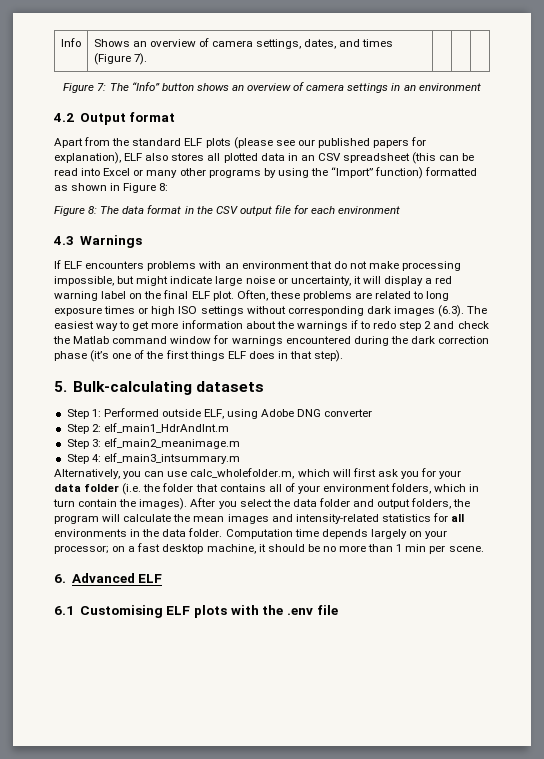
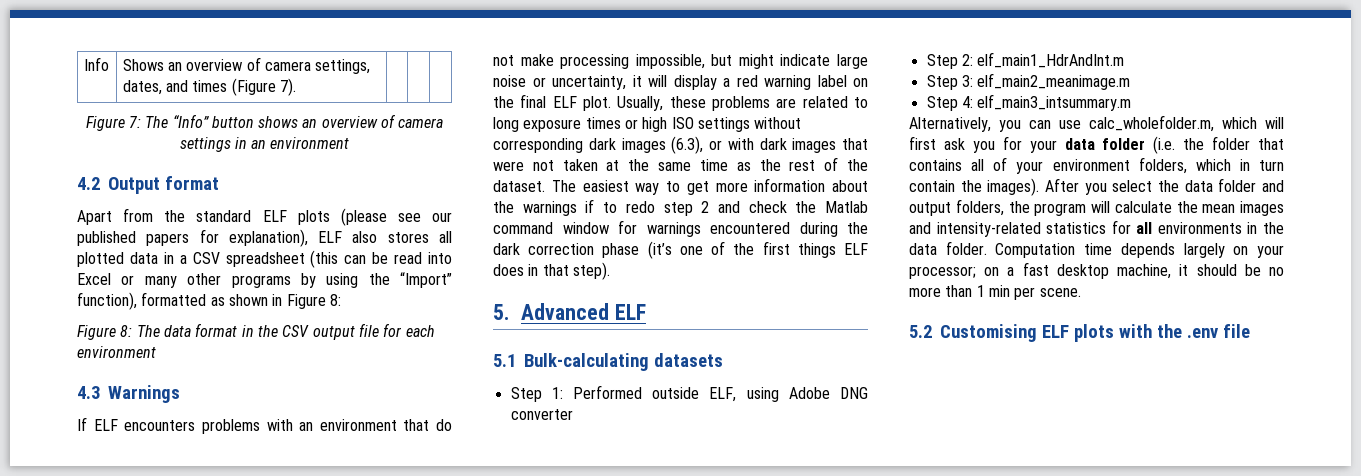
- Apart from the standard ELF plots (please see our published papers for explanation), ELF also stores all plotted data in an CSV spreadsheet (this can be read into Excel or many other programs by using the “Import” function) formatted as shown in Figure 8:
+ Apart from the standard ELF plots (please see our published papers for explanation), ELF also stores all plotted data in a CSV spreadsheet (this can be read into Excel or many other programs by using the “Import” function), formatted as shown in Figure 8:
- Often, these problems are related to long exposure times or high ISO settings without corresponding dark images (6.3). The easiest way to get more information about the warnings if to redo step 2 and check the Matlab command window for warnings encountered during the dark correction phase (it’s one of the first things ELF does in that step).
+ Usually, these problems are related to long exposure times or high ISO settings without corresponding dark images (6.3), or with dark images that were not taken at the same time as the rest of the dataset. The easiest way to get more information about the warnings if to redo step 2 and check the Matlab command window for warnings encountered during the dark correction phase (it’s one of the first things ELF does in that step).
- 5. Bulk-calculating datasets
+ 5. Advanced ELF
+ 5.1 Bulk-calculating datasets
- 6. Advanced ELF
- 6.1 Customising ELF plots with the .env file
+ 5.2 Customising ELF plots with the .env file

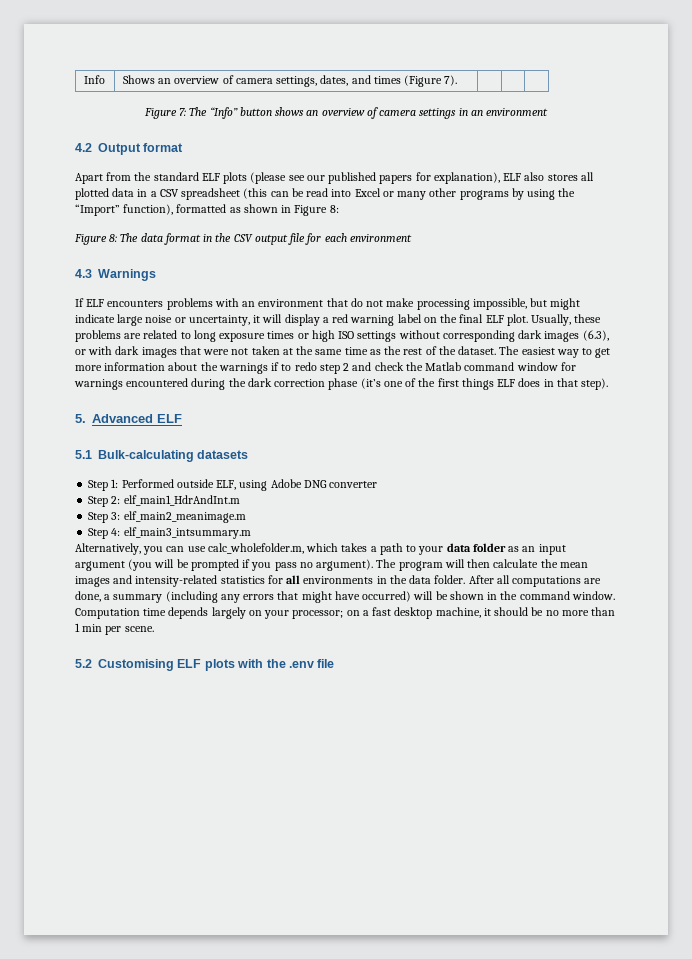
- Alternatively, you can use calc_wholefolder.m, which will first ask you for your data folder (i.e. the folder that contains all of your environment folders, which in turn contain the images). After you select the data folder and output folders, the program will calculate the mean images and intensity-related statistics for all environments in the data folder.
+ Alternatively, you can use calc_wholefolder.m, which takes a path to your data folder as an input argument (you will be prompted if you pass no argument). The program will then calculate the mean images and intensity-related statistics for all environments in the data folder.
+ After all computations are done, a summary (including any errors that might have occurred) will be shown in the command window.

